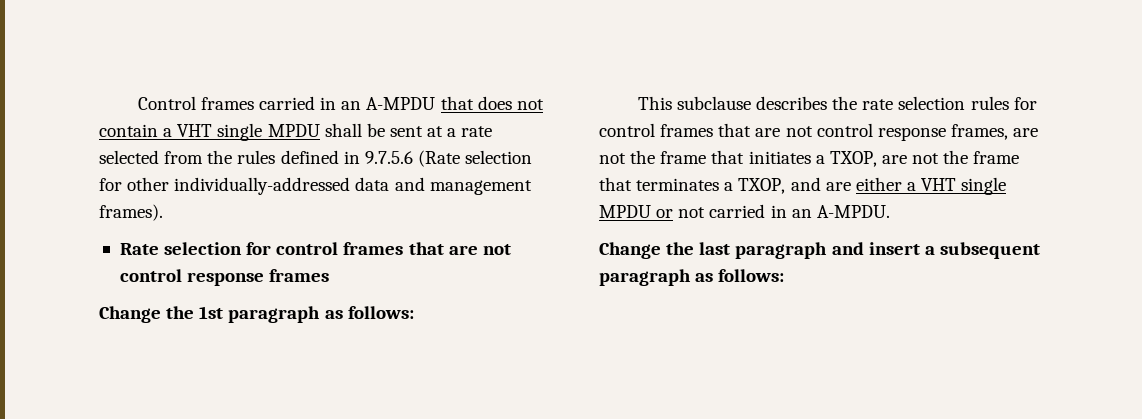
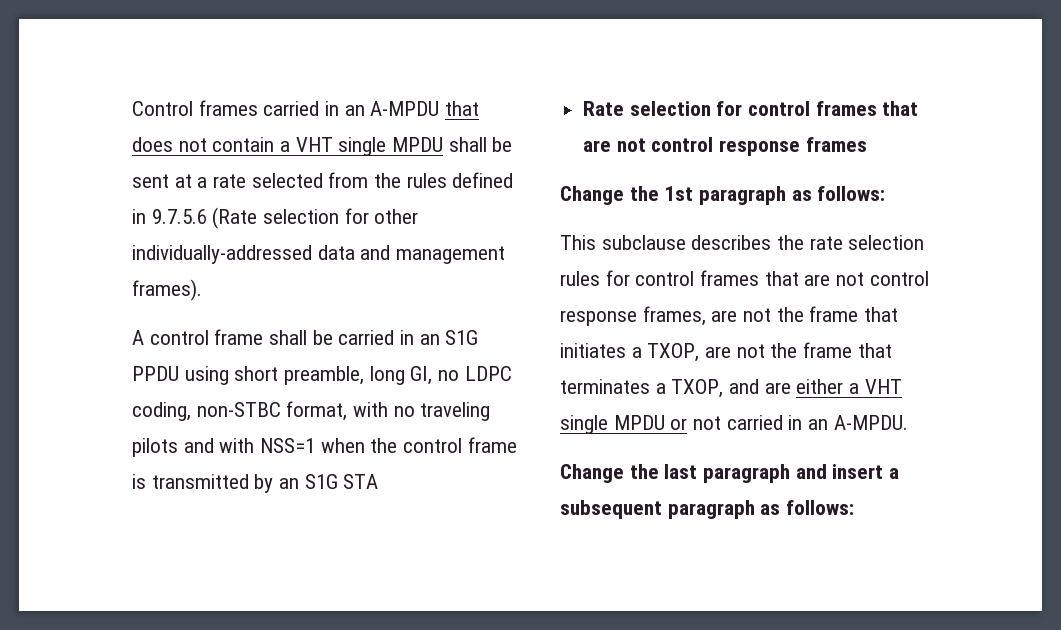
+ A control frame shall be carried in an S1G PPDU using short preamble, long GI, no LDPC coding, non-STBC format, with no traveling pilots and with NSS=1 when the control frame is transmitted by an S1G STA

